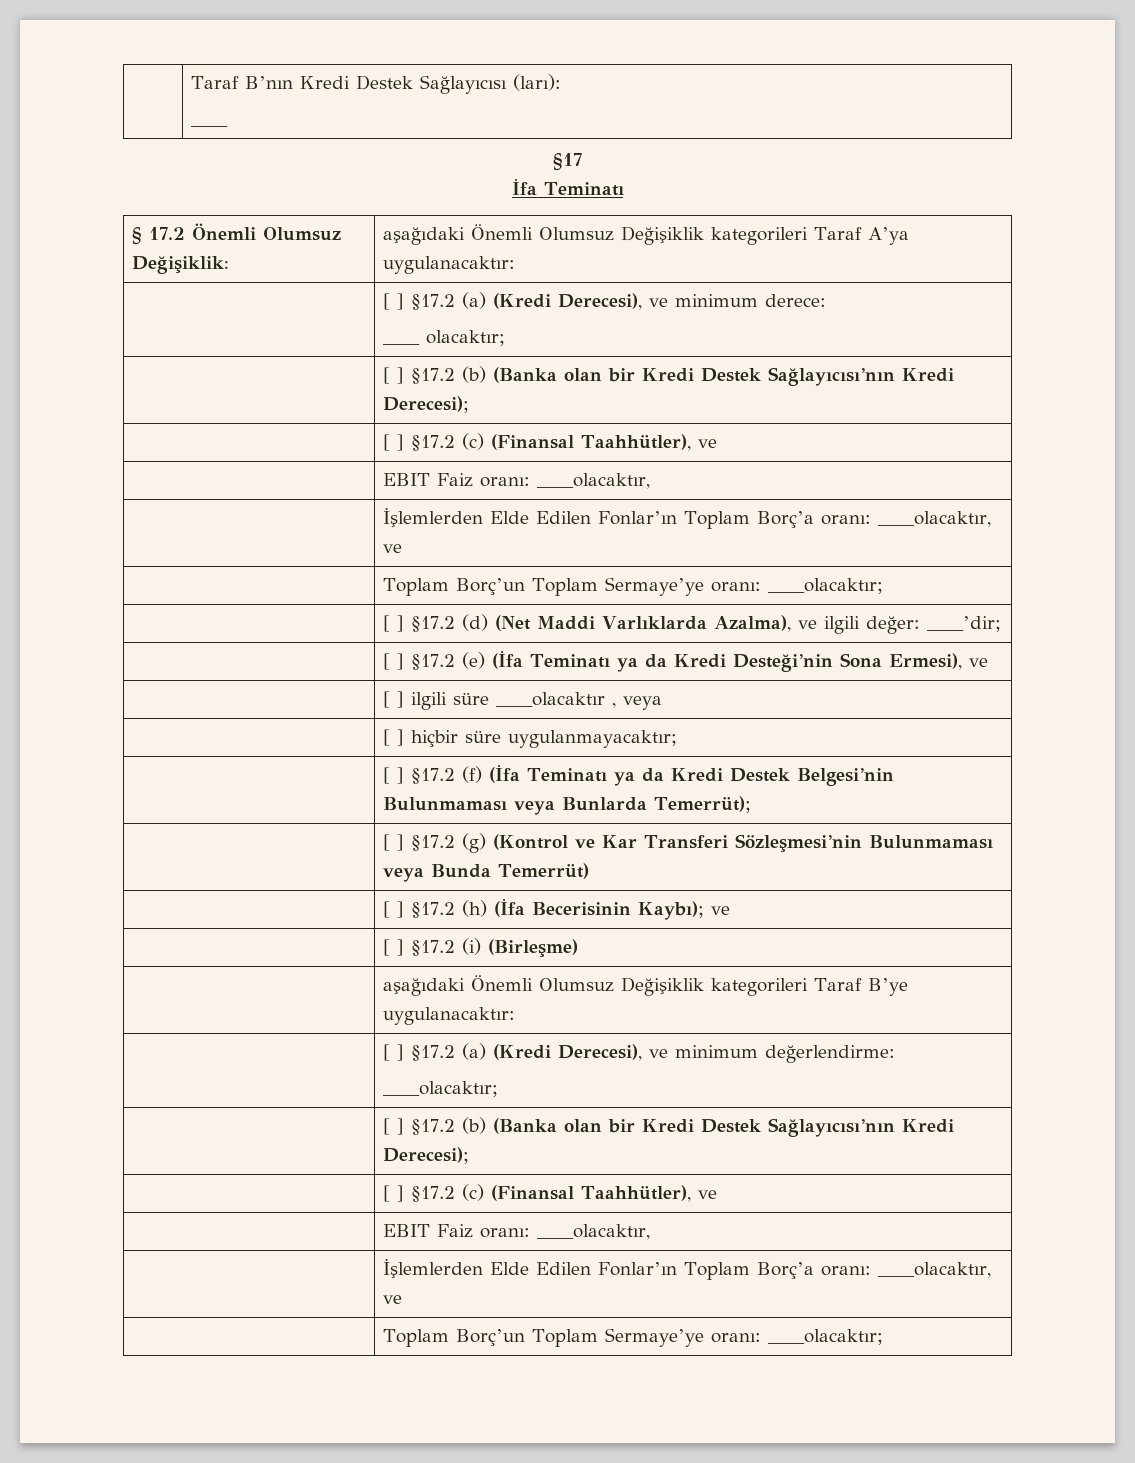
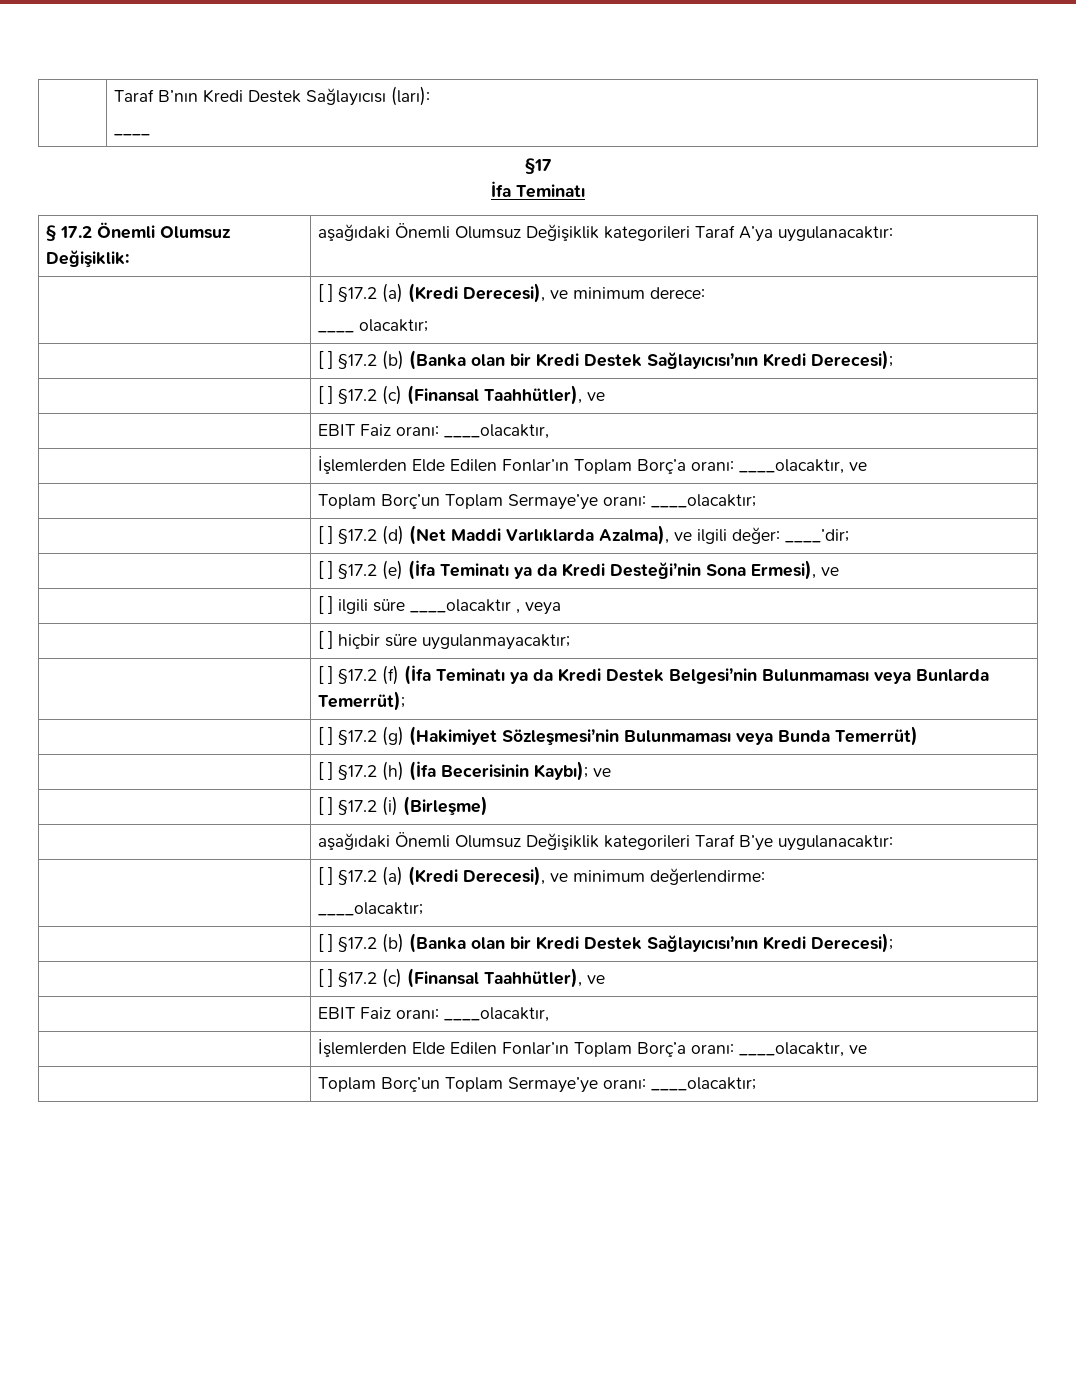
- | [ ] §17.2 (g) (Kontrol ve Kar Transferi Sözleşmesi’nin Bulunmaması veya Bunda Temerrüt)
+ | [ ] §17.2 (g) (Hakimiyet Sözleşmesi’nin Bulunmaması veya Bunda Temerrüt)

